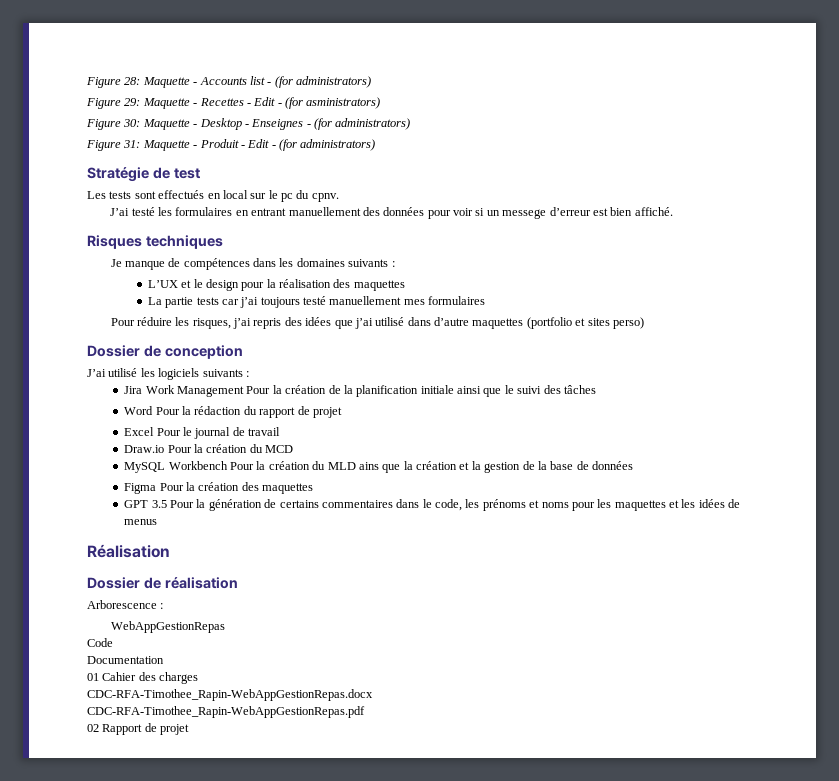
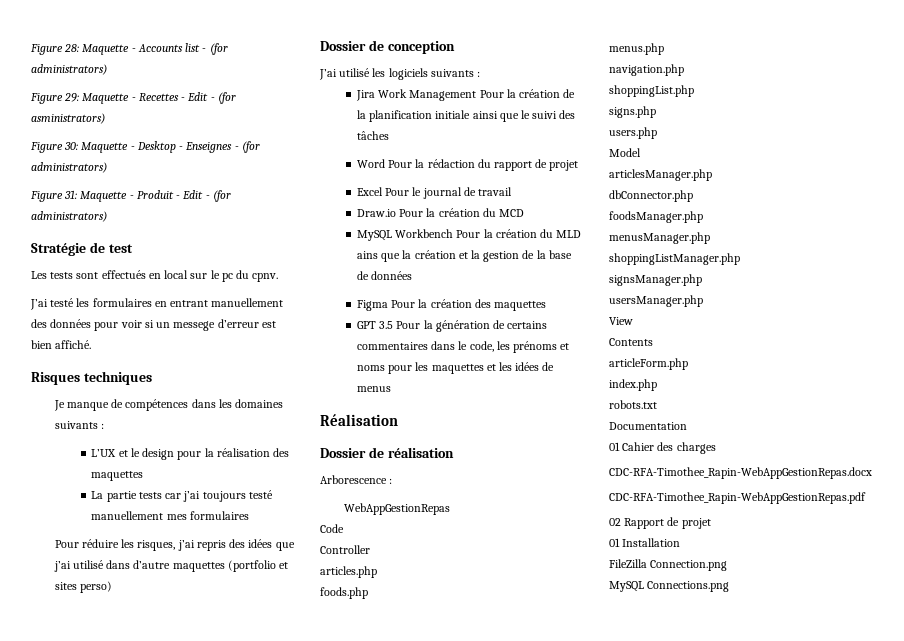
+ Controller
+ articles.php
+ foods.php
+ menus.php
+ navigation.php
+ shoppingList.php
+ signs.php
+ users.php
+ Model
+ articlesManager.php
+ dbConnector.php
+ foodsManager.php
+ menusManager.php
+ shoppingListManager.php
+ signsManager.php
+ usersManager.php
+ View
+ Contents
+ articleForm.php
+ index.php
+ robots.txt
+ 01 Installation
+ FileZilla Connection.png
+ MySQL Connections.png

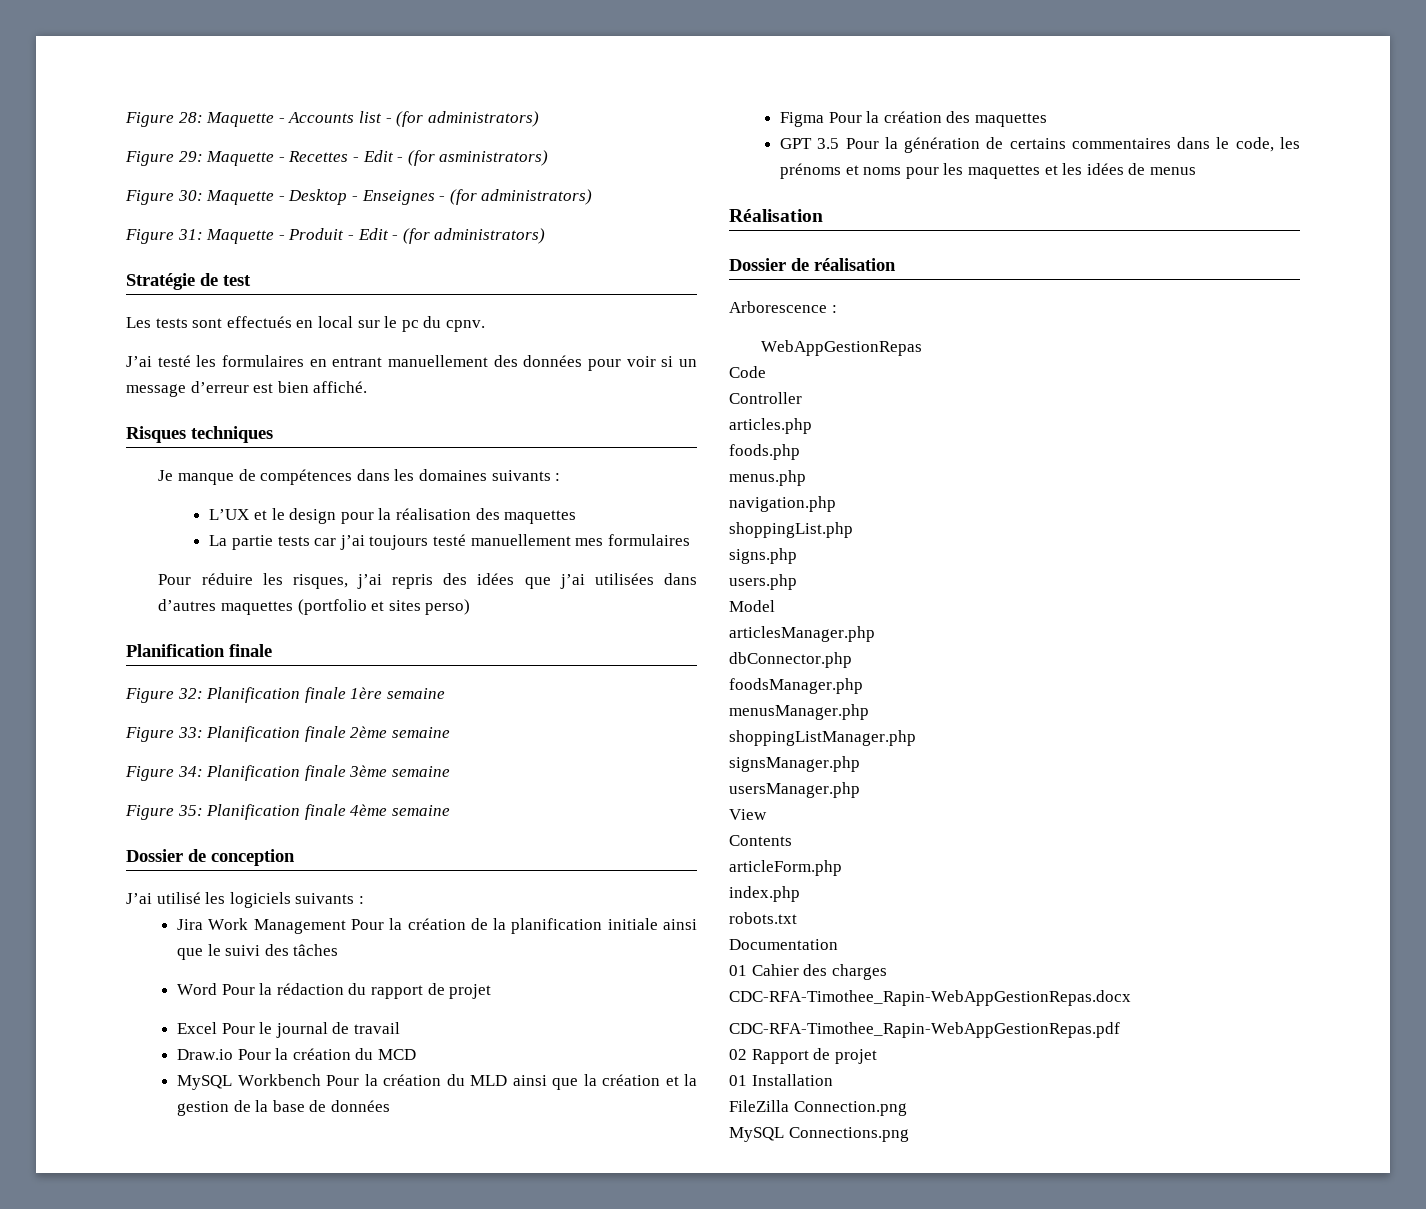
- J’ai testé les formulaires en entrant manuellement des données pour voir si un messege d’erreur est bien affiché.
+ J’ai testé les formulaires en entrant manuellement des données pour voir si un message d’erreur est bien affiché.
- Pour réduire les risques, j’ai repris des idées que j’ai utilisé dans d’autre maquettes (portfolio et sites perso)
+ Pour réduire les risques, j’ai repris des idées que j’ai utilisées dans d’autres maquettes (portfolio et sites perso)
+ Planification finale
+ Figure 32: Planification finale 1ère semaine
+ Figure 33: Planification finale 2ème semaine
+ Figure 34: Planification finale 3ème semaine
+ Figure 35: Planification finale 4ème semaine
- MySQL Workbench Pour la création du MLD ains que la création et la gestion de la base de données
+ MySQL Workbench Pour la création du MLD ainsi que la création et la gestion de la base de données

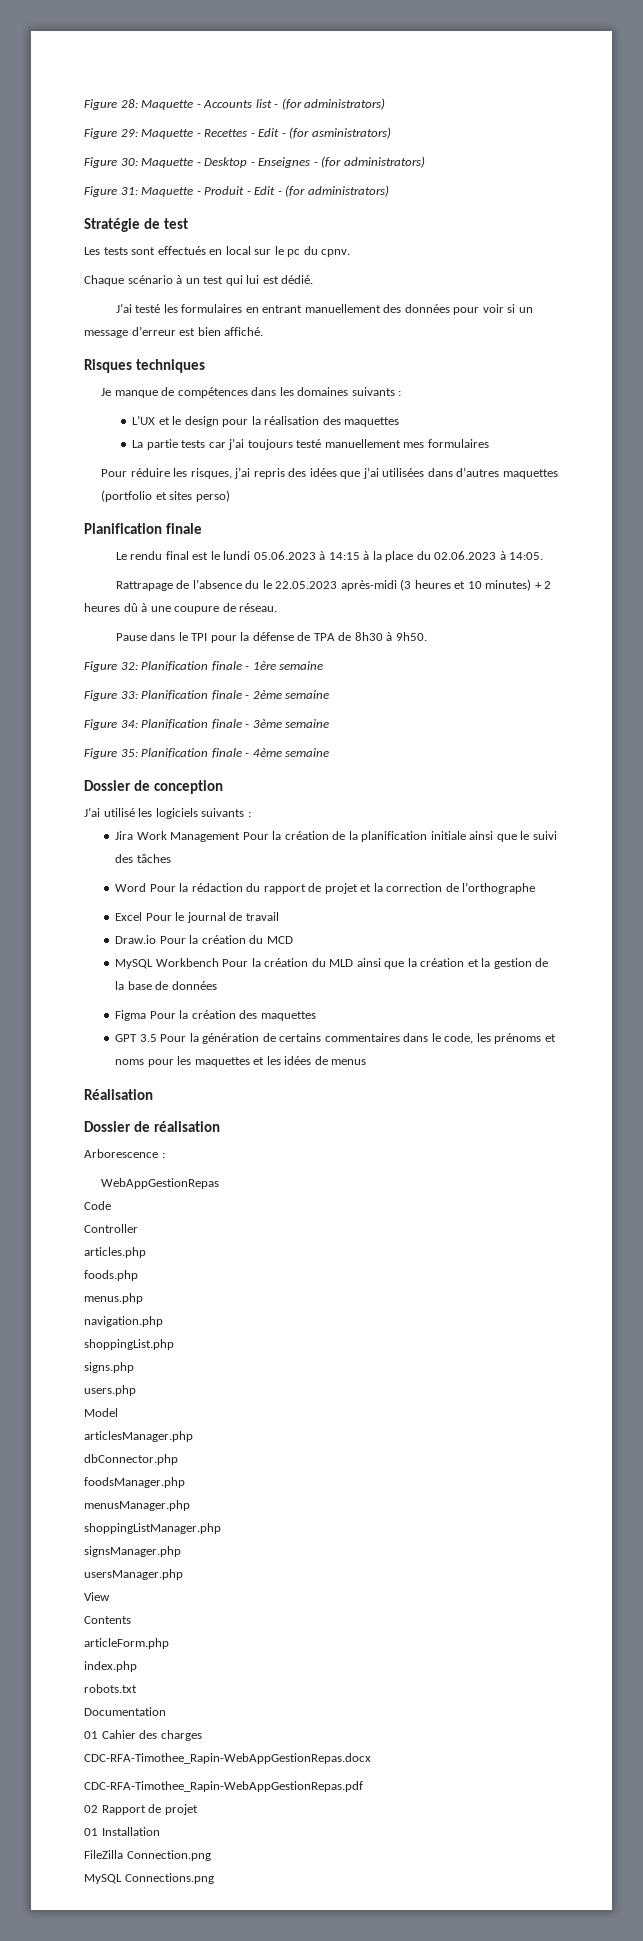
+ Chaque scénario à un test qui lui est dédié.
+ Le rendu final est le lundi 05.06.2023 à 14:15 à la place du 02.06.2023 à 14:05.
+ Rattrapage de l’absence du le 22.05.2023 après-midi (3 heures et 10 minutes) + 2 heures dû à une coupure de réseau.
+ Pause dans le TPI pour la défense de TPA de 8h30 à 9h50.
- Figure 32: Planification finale 1ère semaine
+ Figure 32: Planification finale - 1ère semaine
- Figure 33: Planification finale 2ème semaine
+ Figure 33: Planification finale - 2ème semaine
- Figure 34: Planification finale 3ème semaine
+ Figure 34: Planification finale - 3ème semaine
- Figure 35: Planification finale 4ème semaine
+ Figure 35: Planification finale - 4ème semaine
- Word Pour la rédaction du rapport de projet
+ Word Pour la rédaction du rapport de projet et la correction de l’orthographe

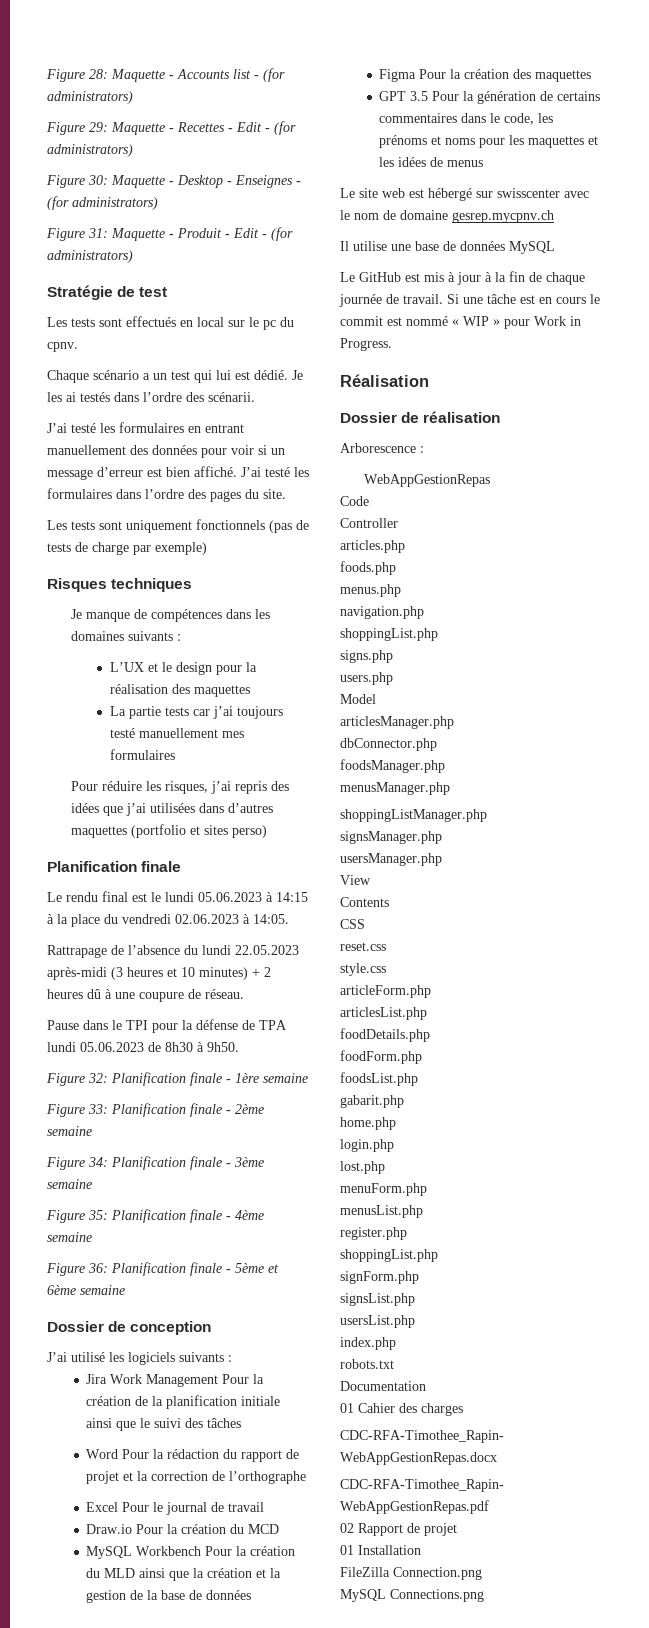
- Figure 29: Maquette - Recettes - Edit - (for asministrators)
+ Figure 29: Maquette - Recettes - Edit - (for administrators)
- Chaque scénario à un test qui lui est dédié.
+ Chaque scénario a un test qui lui est dédié. Je les ai testés dans l’ordre des scénarii.
+ J’ai testé les formulaires dans l’ordre des pages du site.
+ Les tests sont uniquement fonctionnels (pas de tests de charge par exemple)
- Le rendu final est le lundi 05.06.2023 à 14:15 à la place du 02.06.2023 à 14:05.
+ Le rendu final est le lundi 05.06.2023 à 14:15 à la place du vendredi 02.06.2023 à 14:05.
- Rattrapage de l’absence du le 22.05.2023 après-midi (3 heures et 10 minutes) + 2 heures dû à une coupure de réseau.
+ Rattrapage de l’absence du lundi 22.05.2023 après-midi (3 heures et 10 minutes) + 2 heures dû à une coupure de réseau.
- Pause dans le TPI pour la défense de TPA de 8h30 à 9h50.
+ Pause dans le TPI pour la défense de TPA lundi 05.06.2023 de 8h30 à 9h50.
+ Figure 36: Planification finale - 5ème et 6ème semaine
+ Le site web est hébergé sur swisscenter avec le nom de domaine gesrep.mycpnv.ch
+ Il utilise une base de données MySQL
+ Le GitHub est mis à jour à la fin de chaque journée de travail. Si une tâche est en cours le commit est nommé « WIP » pour Work in Progress.
+ CSS
+ reset.css
+ style.css
  articleForm.php
+ articlesList.php
+ foodDetails.php
+ foodForm.php
+ foodsList.php
+ gabarit.php
+ home.php
+ login.php
+ lost.php
+ menuForm.php
+ menusList.php
+ register.php
+ shoppingList.php
+ signForm.php
+ signsList.php
+ usersList.php

